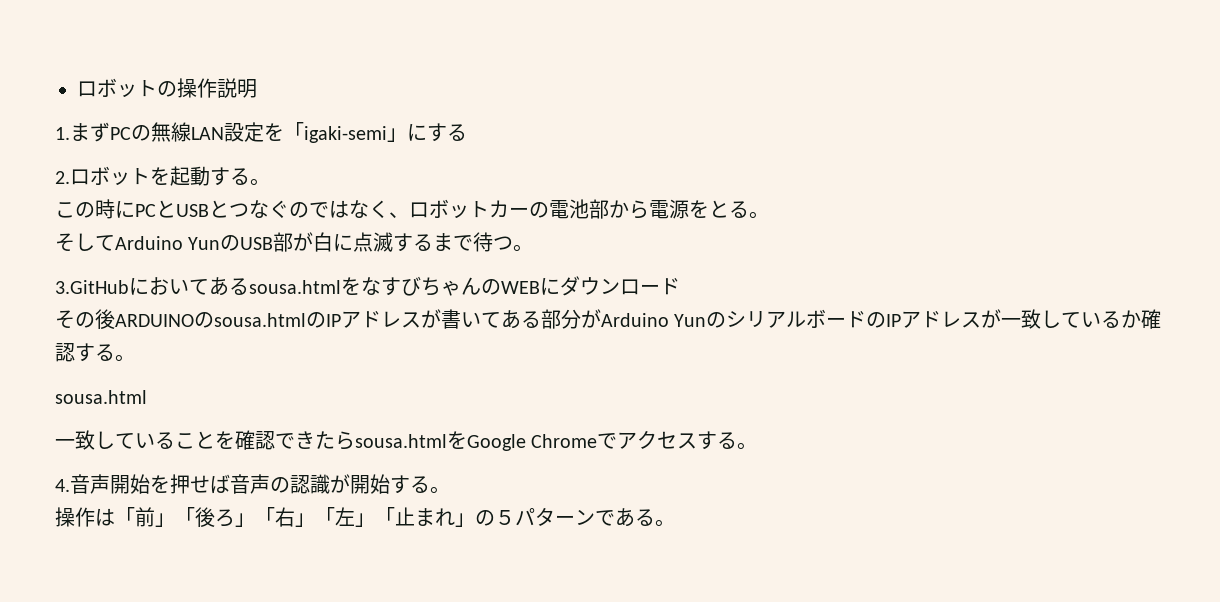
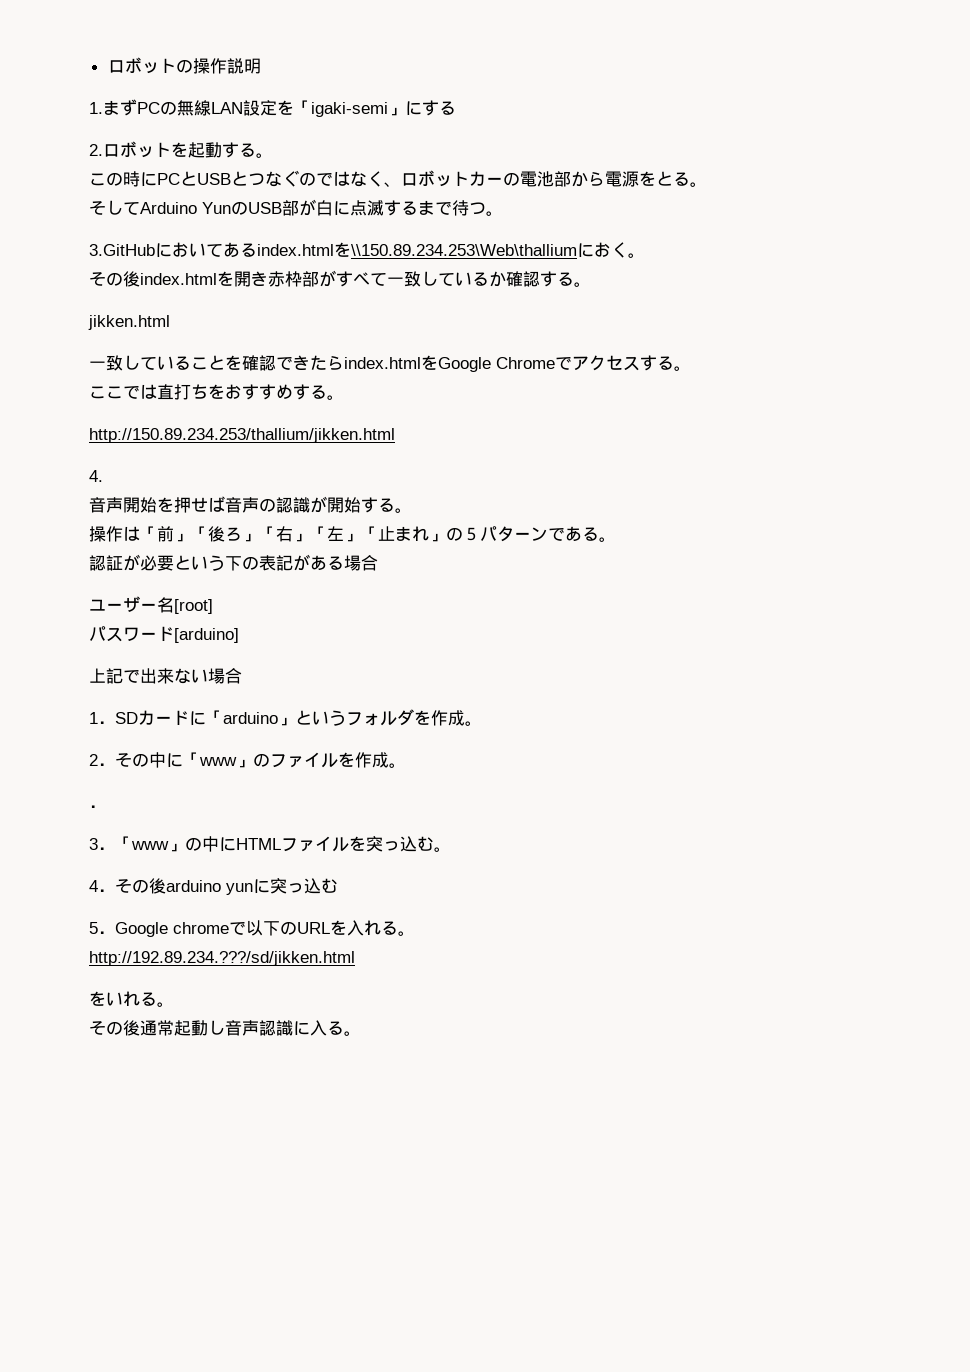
- 3.GitHubにおいてあるsousa.htmlをなすびちゃんのWEBにダウンロード
- その後ARDUINOのsousa.htmlのIPアドレスが書いてある部分がArduino YunのシリアルボードのIPアドレスが一致しているか確認する。
- sousa.html
+ 3.GitHubにおいてあるindex.htmlを\\150.89.234.253\Web\thalliumにおく。
+ その後index.htmlを開き赤枠部がすべて一致しているか確認する。
+ jikken.html
- 一致していることを確認できたらsousa.htmlをGoogle Chromeでアクセスする。
+ 一致していることを確認できたらindex.htmlをGoogle Chromeでアクセスする。
+ ここでは直打ちをおすすめする。
+ http://150.89.234.253/thallium/jikken.html
- 4.音声開始を押せば音声の認識が開始する。
+ 4.
+ 音声開始を押せば音声の認識が開始する。
+ 認証が必要という下の表記がある場合
+ ユーザー名[root]
+ パスワード[arduino]
+ 上記で出来ない場合
+ 1．SDカードに「arduino」というフォルダを作成。
+ 2．その中に「www」のファイルを作成。
+ ．
+ 3．「www」の中にHTMLファイルを突っ込む。
+ 4．その後arduino yunに突っ込む
+ 5．Google chromeで以下のURLを入れる。
+ http://192.89.234.???/sd/jikken.html
+ をいれる。
+ その後通常起動し音声認識に入る。

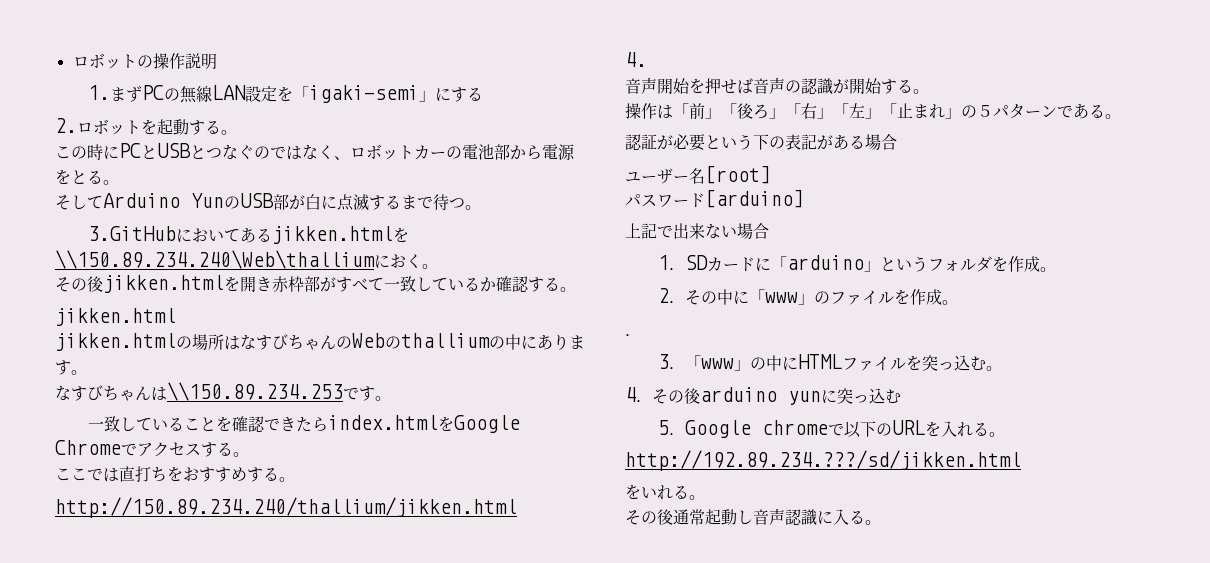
- 3.GitHubにおいてあるindex.htmlを\\150.89.234.253\Web\thalliumにおく。
+ 3.GitHubにおいてあるjikken.htmlを\\150.89.234.240\Web\thalliumにおく。
- その後index.htmlを開き赤枠部がすべて一致しているか確認する。
+ その後jikken.htmlを開き赤枠部がすべて一致しているか確認する。
+ jikken.htmlの場所はなすびちゃんのWebのthalliumの中にあります。
+ なすびちゃんは\\150.89.234.253です。
- http://150.89.234.253/thallium/jikken.html
+ http://150.89.234.240/thallium/jikken.html

